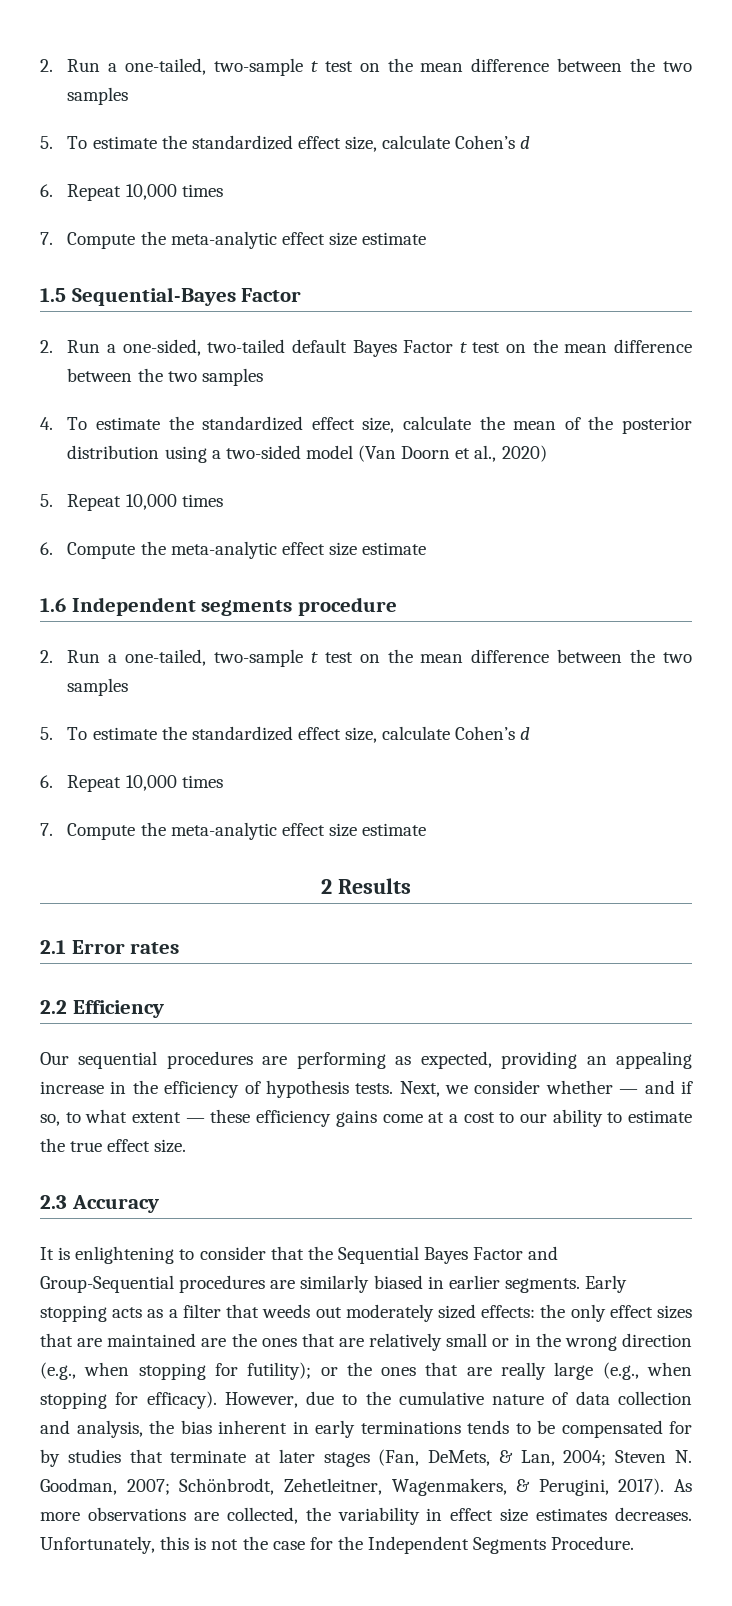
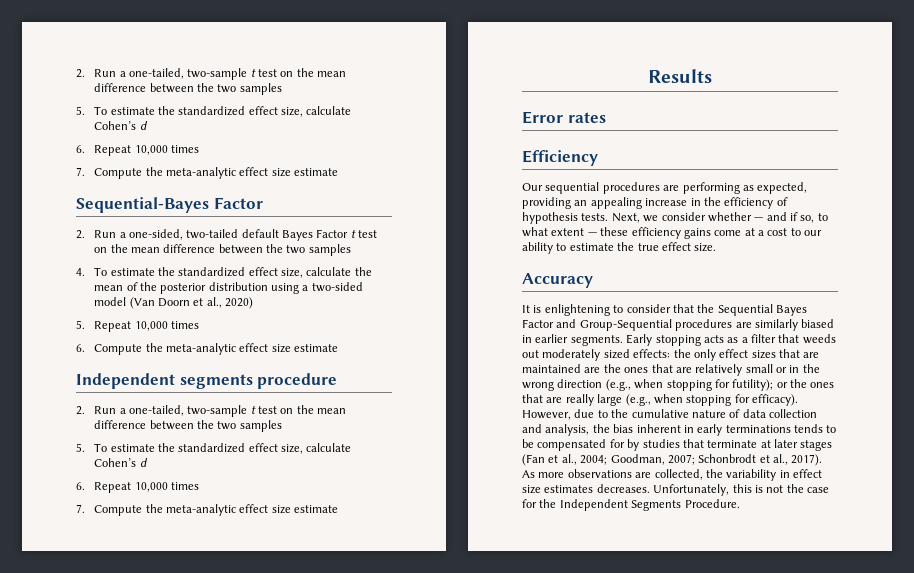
- 1.5 Sequential-Bayes Factor
+ Sequential-Bayes Factor
- 1.6 Independent segments procedure
+ Independent segments procedure
- 2 Results
+ Results
- 2.1 Error rates
+ Error rates
- 2.2 Efficiency
+ Efficiency
- 2.3 Accuracy
+ Accuracy
- However, due to the cumulative nature of data collection and analysis, the bias inherent in early terminations tends to be compensated for by studies that terminate at later stages (Fan, DeMets, & Lan, 2004; Steven N. Goodman, 2007; Schönbrodt, Zehetleitner, Wagenmakers, & Perugini, 2017).
+ However, due to the cumulative nature of data collection and analysis, the bias inherent in early terminations tends to be compensated for by studies that terminate at later stages (Fan et al., 2004; Goodman, 2007; Schonbrodt et al., 2017).

